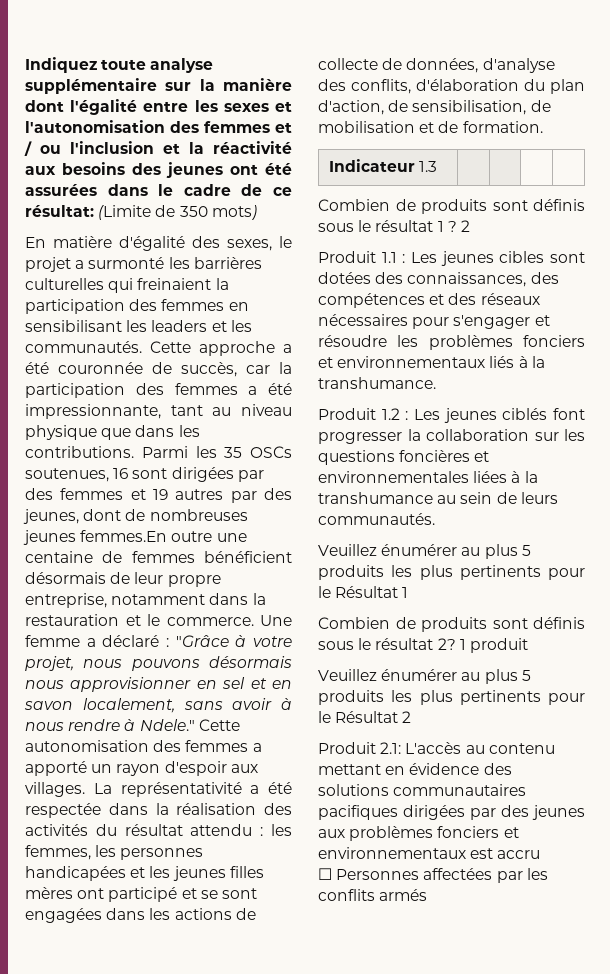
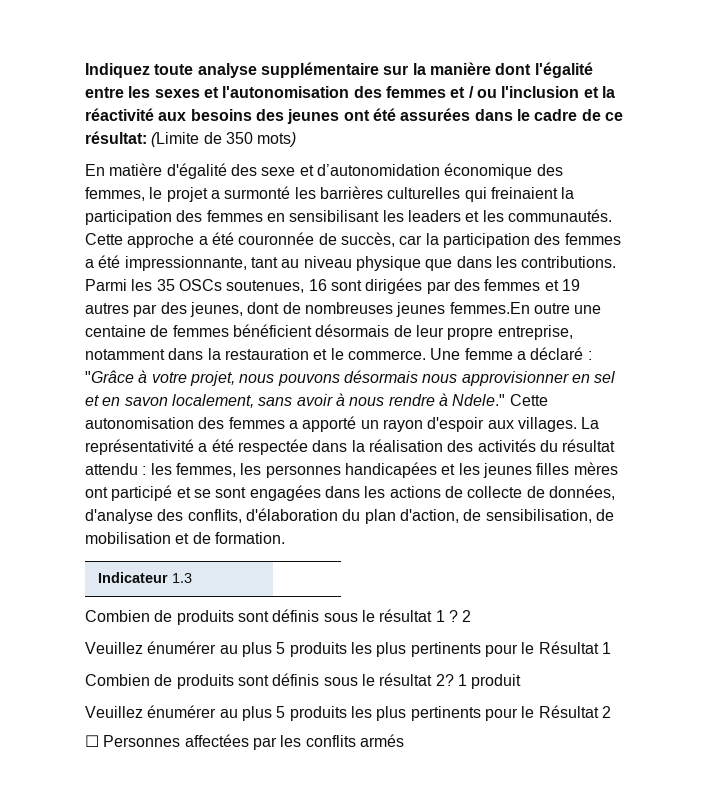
- En matière d'égalité des sexes, le projet a surmonté les barrières culturelles qui freinaient la participation des femmes en sensibilisant les leaders et les communautés.
+ En matière d'égalité des sexe et d’autonomidation économique des femmes, le projet a surmonté les barrières culturelles qui freinaient la participation des femmes en sensibilisant les leaders et les communautés.
- Produit 1.1 : Les jeunes cibles sont dotées des connaissances, des compétences et des réseaux nécessaires pour s'engager et résoudre les problèmes fonciers et environnementaux liés à la transhumance.
- Produit 1.2 : Les jeunes ciblés font progresser la collaboration sur les questions foncières et environnementales liées à la transhumance au sein de leurs communautés.
- Produit 2.1: L'accès au contenu mettant en évidence des solutions communautaires pacifiques dirigées par des jeunes aux problèmes fonciers et environnementaux est accru

